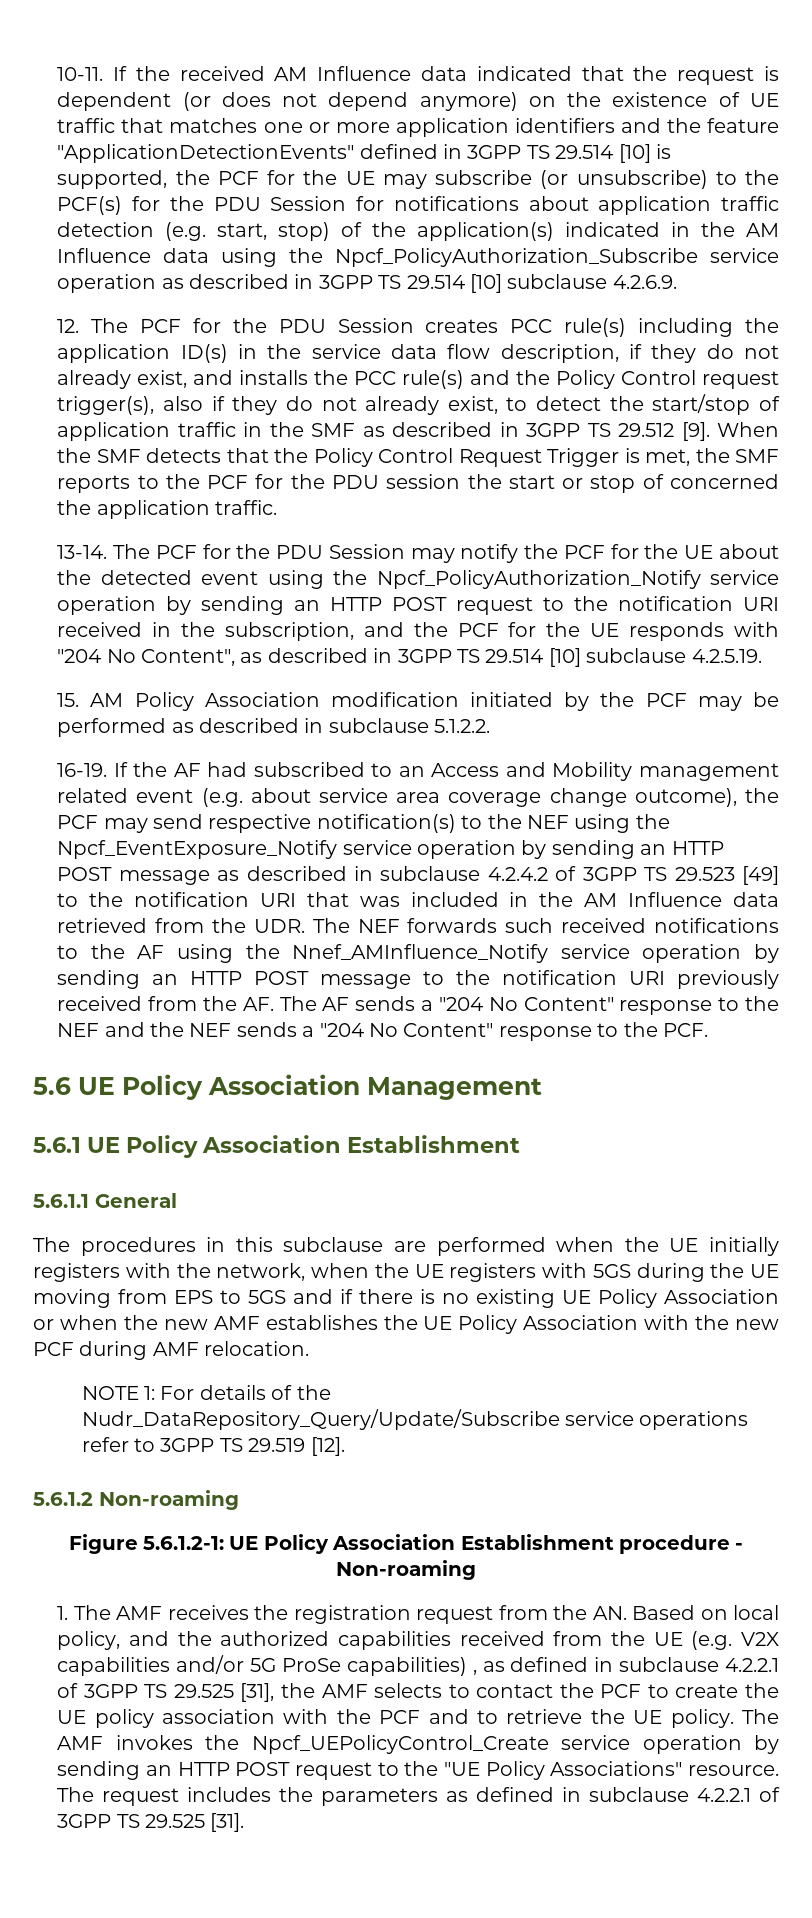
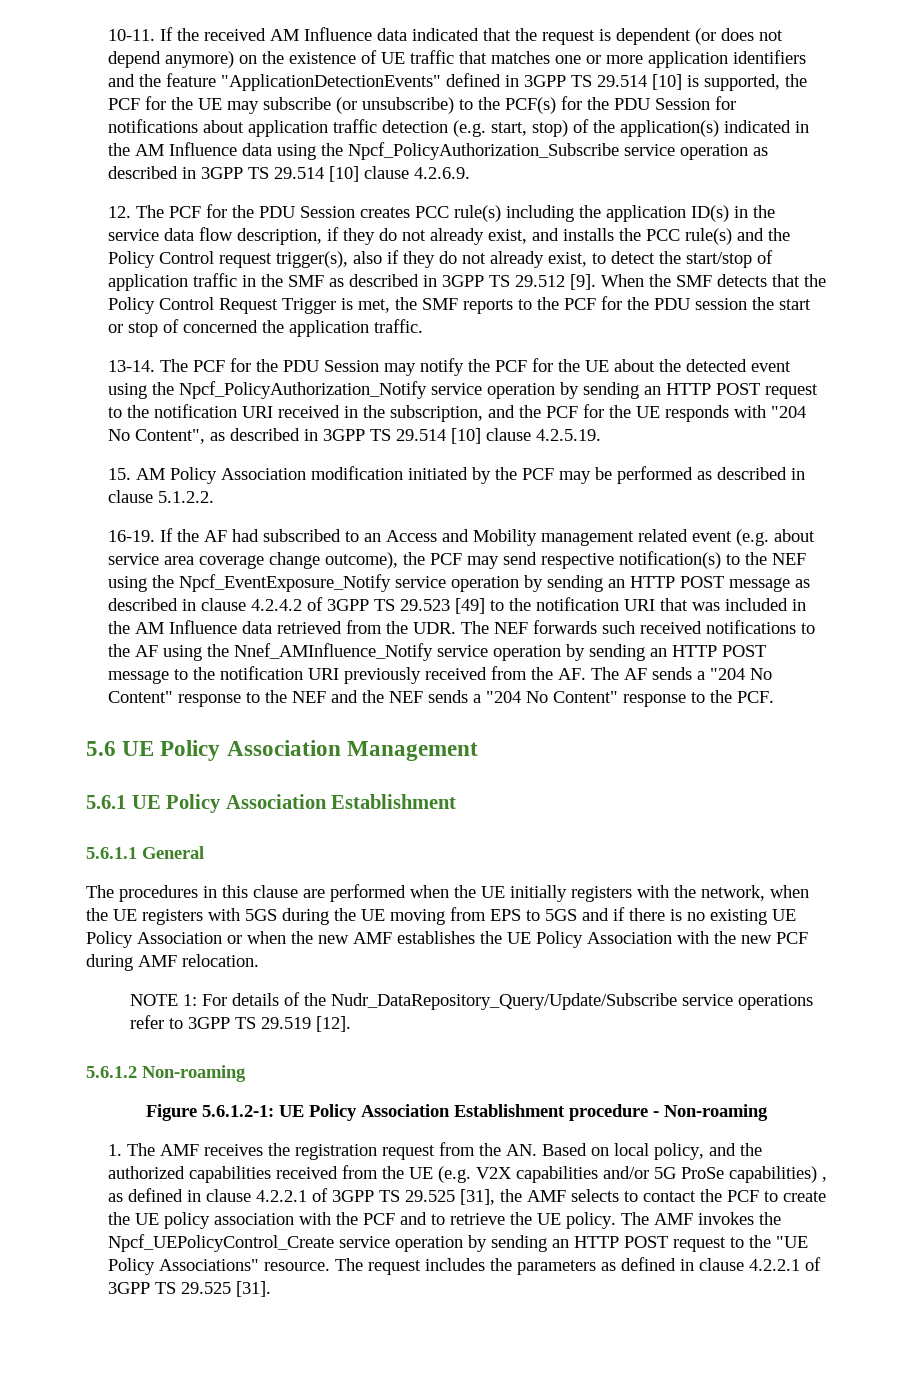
- If the received AM Influence data indicated that the request is dependent (or does not depend anymore) on the existence of UE traffic that matches one or more application identifiers and the feature "ApplicationDetectionEvents" defined in 3GPP TS 29.514 [10] is supported, the PCF for the UE may subscribe (or unsubscribe) to the PCF(s) for the PDU Session for notifications about application traffic detection (e.g. start, stop) of the application(s) indicated in the AM Influence data using the Npcf_PolicyAuthorization_Subscribe service operation as described in 3GPP TS 29.514 [10] subclause 4.2.6.9.
+ If the received AM Influence data indicated that the request is dependent (or does not depend anymore) on the existence of UE traffic that matches one or more application identifiers and the feature "ApplicationDetectionEvents" defined in 3GPP TS 29.514 [10] is supported, the PCF for the UE may subscribe (or unsubscribe) to the PCF(s) for the PDU Session for notifications about application traffic detection (e.g. start, stop) of the application(s) indicated in the AM Influence data using the Npcf_PolicyAuthorization_Subscribe service operation as described in 3GPP TS 29.514 [10] clause 4.2.6.9.
- The PCF for the PDU Session may notify the PCF for the UE about the detected event using the Npcf_PolicyAuthorization_Notify service operation by sending an HTTP POST request to the notification URI received in the subscription, and the PCF for the UE responds with "204 No Content", as described in 3GPP TS 29.514 [10] subclause 4.2.5.19.
+ The PCF for the PDU Session may notify the PCF for the UE about the detected event using the Npcf_PolicyAuthorization_Notify service operation by sending an HTTP POST request to the notification URI received in the subscription, and the PCF for the UE responds with "204 No Content", as described in 3GPP TS 29.514 [10] clause 4.2.5.19.
- 15. AM Policy Association modification initiated by the PCF may be performed as described in subclause 5.1.2.2.
+ 15. AM Policy Association modification initiated by the PCF may be performed as described in clause 5.1.2.2.
- If the AF had subscribed to an Access and Mobility management related event (e.g. about service area coverage change outcome), the PCF may send respective notification(s) to the NEF using the Npcf_EventExposure_Notify service operation by sending an HTTP POST message as described in subclause 4.2.4.2 of 3GPP TS 29.523 [49] to the notification URI that was included in the AM Influence data retrieved from the UDR. The NEF forwards such received notifications to the AF using the Nnef_AMInfluence_Notify service operation by sending an HTTP POST message to the notification URI previously received from the AF. The AF sends a "204 No Content" response to the NEF and the NEF sends a "204 No Content" response to the PCF.
+ If the AF had subscribed to an Access and Mobility management related event (e.g. about service area coverage change outcome), the PCF may send respective notification(s) to the NEF using the Npcf_EventExposure_Notify service operation by sending an HTTP POST message as described in clause 4.2.4.2 of 3GPP TS 29.523 [49] to the notification URI that was included in the AM Influence data retrieved from the UDR. The NEF forwards such received notifications to the AF using the Nnef_AMInfluence_Notify service operation by sending an HTTP POST message to the notification URI previously received from the AF. The AF sends a "204 No Content" response to the NEF and the NEF sends a "204 No Content" response to the PCF.
- The procedures in this subclause are performed when the UE initially registers with the network, when the UE registers with 5GS during the UE moving from EPS to 5GS and if there is no existing UE Policy Association or when the new AMF establishes the UE Policy Association with the new PCF during AMF relocation.
+ The procedures in this clause are performed when the UE initially registers with the network, when the UE registers with 5GS during the UE moving from EPS to 5GS and if there is no existing UE Policy Association or when the new AMF establishes the UE Policy Association with the new PCF during AMF relocation.
- 1. The AMF receives the registration request from the AN. Based on local policy, and the authorized capabilities received from the UE (e.g. V2X capabilities and/or 5G ProSe capabilities) , as defined in subclause 4.2.2.1 of 3GPP TS 29.525 [31], the AMF selects to contact the PCF to create the UE policy association with the PCF and to retrieve the UE policy.
+ 1. The AMF receives the registration request from the AN. Based on local policy, and the authorized capabilities received from the UE (e.g. V2X capabilities and/or 5G ProSe capabilities) , as defined in clause 4.2.2.1 of 3GPP TS 29.525 [31], the AMF selects to contact the PCF to create the UE policy association with the PCF and to retrieve the UE policy.
- The request includes the parameters as defined in subclause 4.2.2.1 of 3GPP TS 29.525 [31].
+ The request includes the parameters as defined in clause 4.2.2.1 of 3GPP TS 29.525 [31].

